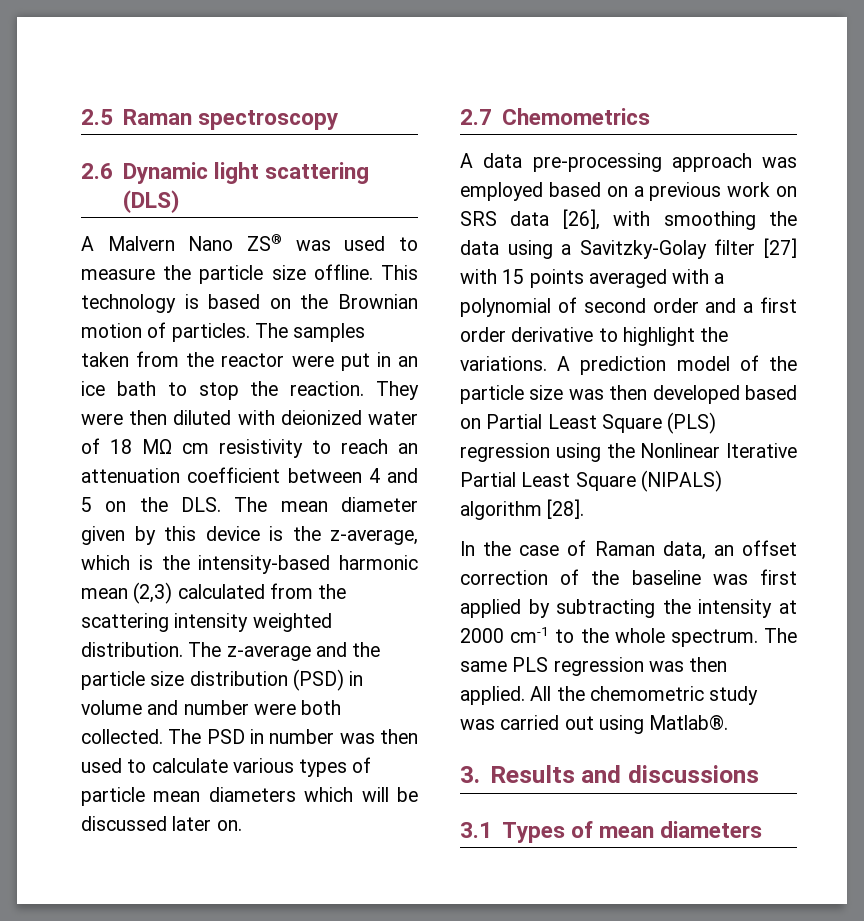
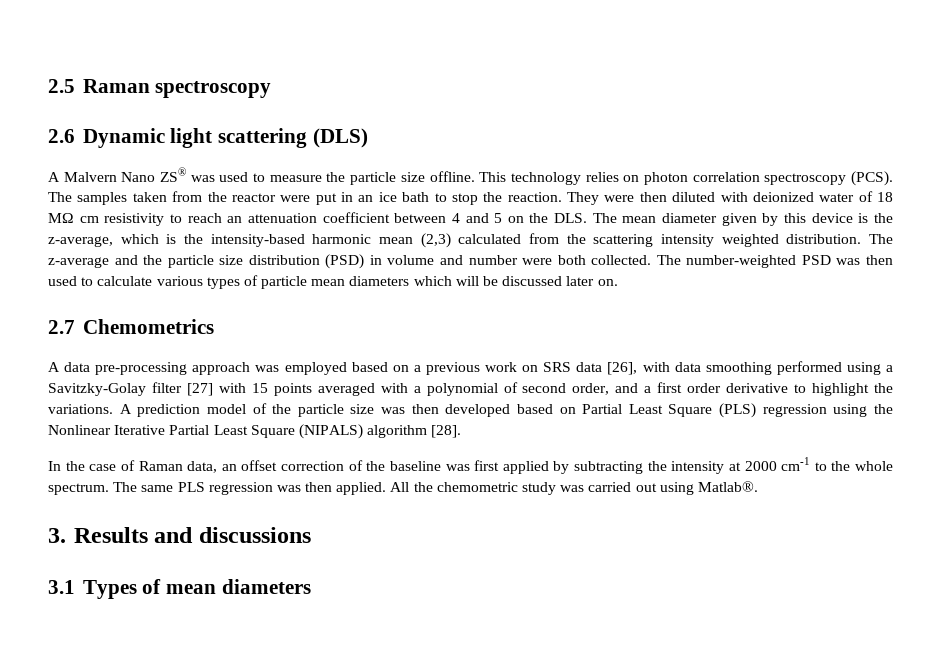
- This technology is based on the Brownian motion of particles.
+ This technology relies on photon correlation spectroscopy (PCS).
- The PSD in number was then used to calculate various types of particle mean diameters which will be discussed later on.
+ The number-weighted PSD was then used to calculate various types of particle mean diameters which will be discussed later on.
- A data pre-processing approach was employed based on a previous work on SRS data [26], with smoothing the data using a Savitzky-Golay filter [27] with 15 points averaged with a polynomial of second order and a first order derivative to highlight the variations.
+ A data pre-processing approach was employed based on a previous work on SRS data [26], with data smoothing performed using a Savitzky-Golay filter [27] with 15 points averaged with a polynomial of second order, and a first order derivative to highlight the variations.

